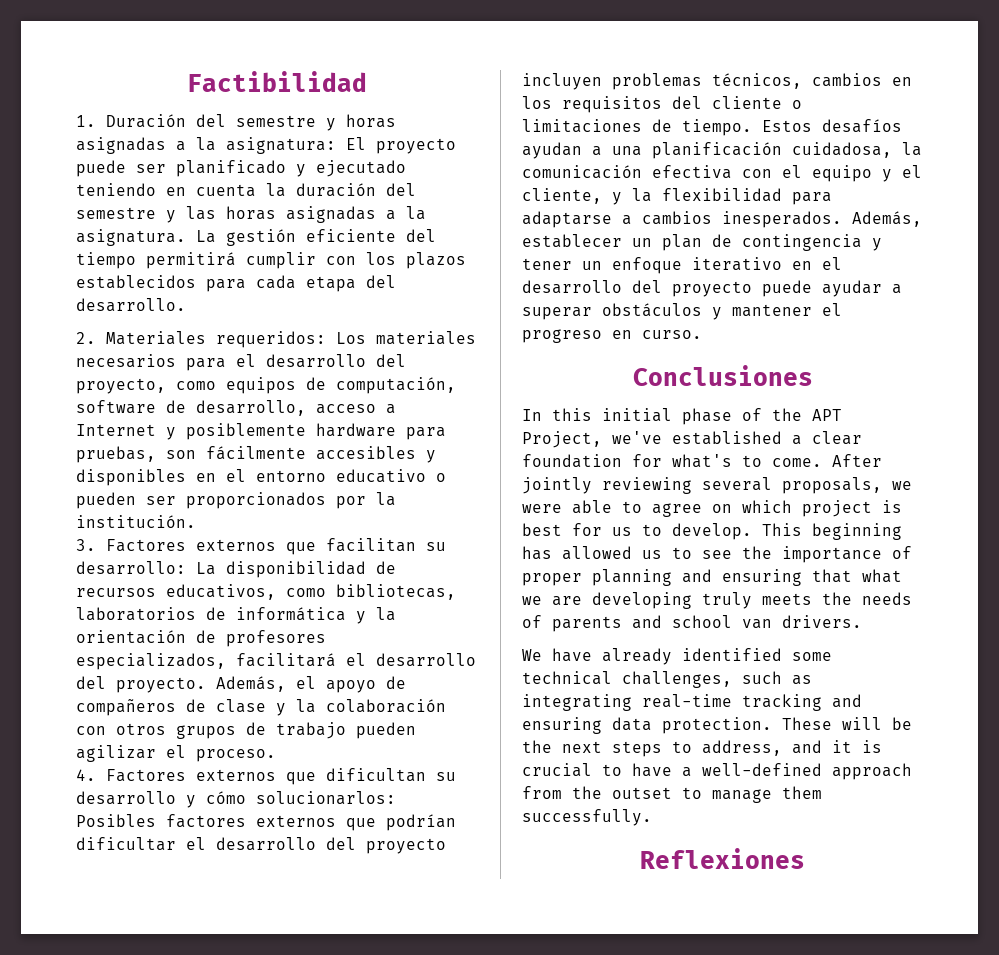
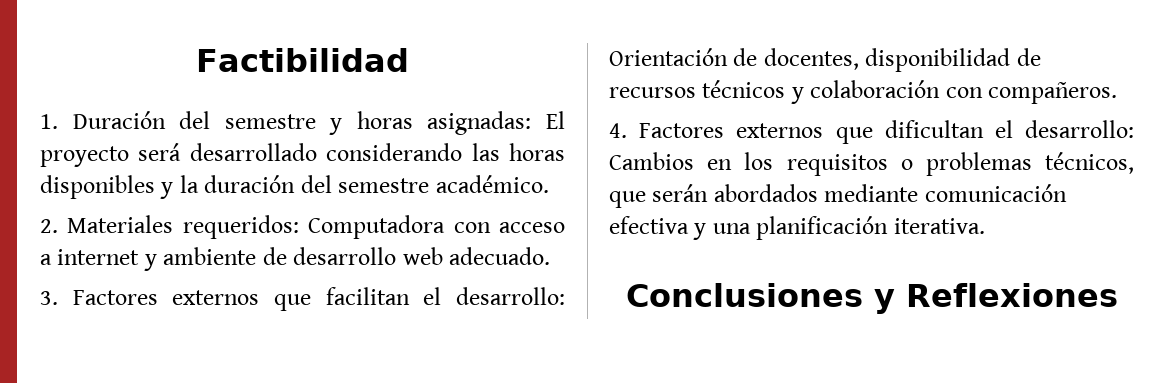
- 1. Duración del semestre y horas asignadas a la asignatura: El proyecto puede ser planificado y ejecutado teniendo en cuenta la duración del semestre y las horas asignadas a la asignatura. La gestión eficiente del tiempo permitirá cumplir con los plazos establecidos para cada etapa del desarrollo.
- 2. Materiales requeridos: Los materiales necesarios para el desarrollo del proyecto, como equipos de computación, software de desarrollo, acceso a Internet y posiblemente hardware para pruebas, son fácilmente accesibles y disponibles en el entorno educativo o pueden ser proporcionados por la institución.
+ 1. Duración del semestre y horas asignadas: El proyecto será desarrollado considerando las horas disponibles y la duración del semestre académico.
+ 2. Materiales requeridos: Computadora con acceso a internet y ambiente de desarrollo web adecuado.
- 3. Factores externos que facilitan su desarrollo: La disponibilidad de recursos educativos, como bibliotecas, laboratorios de informática y la orientación de profesores especializados, facilitará el desarrollo del proyecto. Además, el apoyo de compañeros de clase y la colaboración con otros grupos de trabajo pueden agilizar el proceso.
+ 3. Factores externos que facilitan el desarrollo: Orientación de docentes, disponibilidad de recursos técnicos y colaboración con compañeros.
- 4. Factores externos que dificultan su desarrollo y cómo solucionarlos: Posibles factores externos que podrían dificultar el desarrollo del proyecto incluyen problemas técnicos, cambios en los requisitos del cliente o limitaciones de tiempo. Estos desafíos ayudan a una planificación cuidadosa, la comunicación efectiva con el equipo y el cliente, y la flexibilidad para adaptarse a cambios inesperados. Además, establecer un plan de contingencia y tener un enfoque iterativo en el desarrollo del proyecto puede ayudar a superar obstáculos y mantener el progreso en curso.
- Conclusiones
- In this initial phase of the APT Project, we've established a clear foundation for what's to come. After jointly reviewing several proposals, we were able to agree on which project is best for us to develop. This beginning has allowed us to see the importance of proper planning and ensuring that what we are developing truly meets the needs of parents and school van drivers.
- We have already identified some technical challenges, such as integrating real-time tracking and ensuring data protection. These will be the next steps to address, and it is crucial to have a well-defined approach from the outset to manage them successfully.
- Reflexiones
+ 4. Factores externos que dificultan el desarrollo: Cambios en los requisitos o problemas técnicos, que serán abordados mediante comunicación efectiva y una planificación iterativa.
+ Conclusiones y Reflexiones

